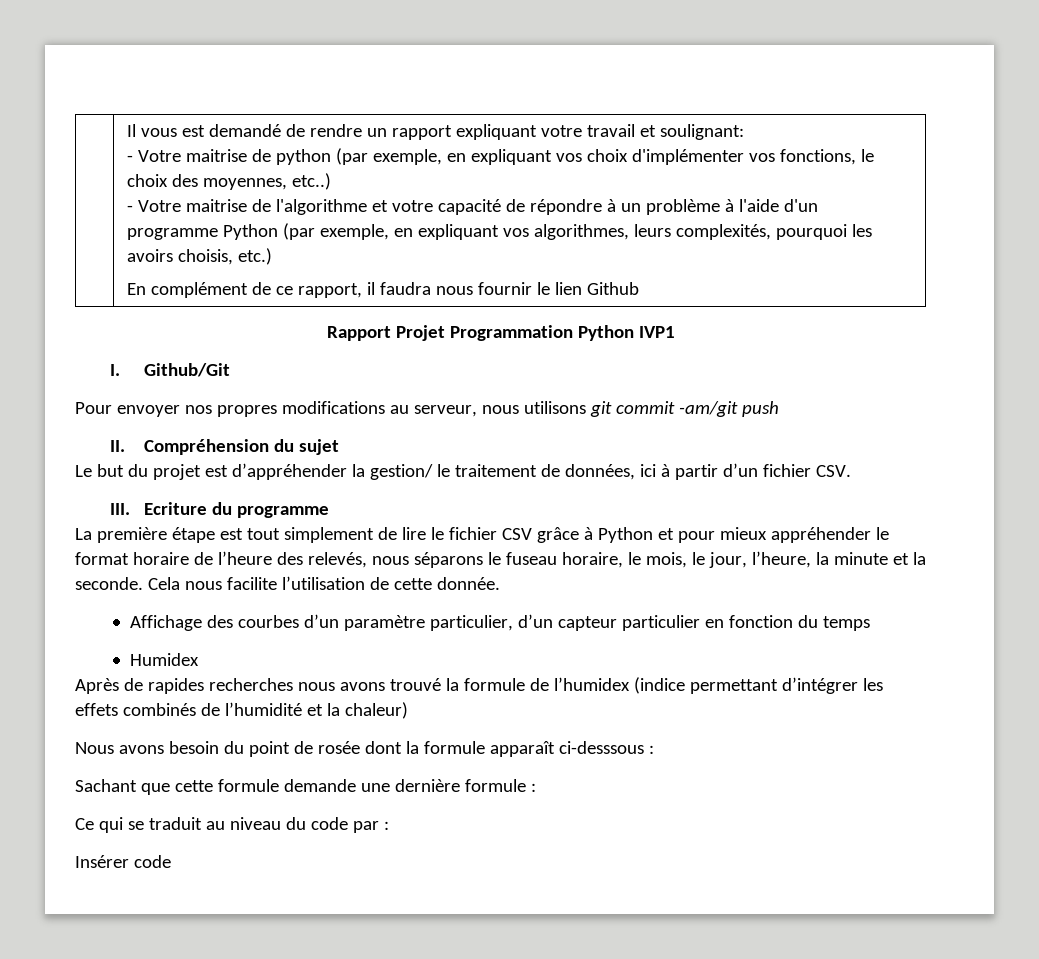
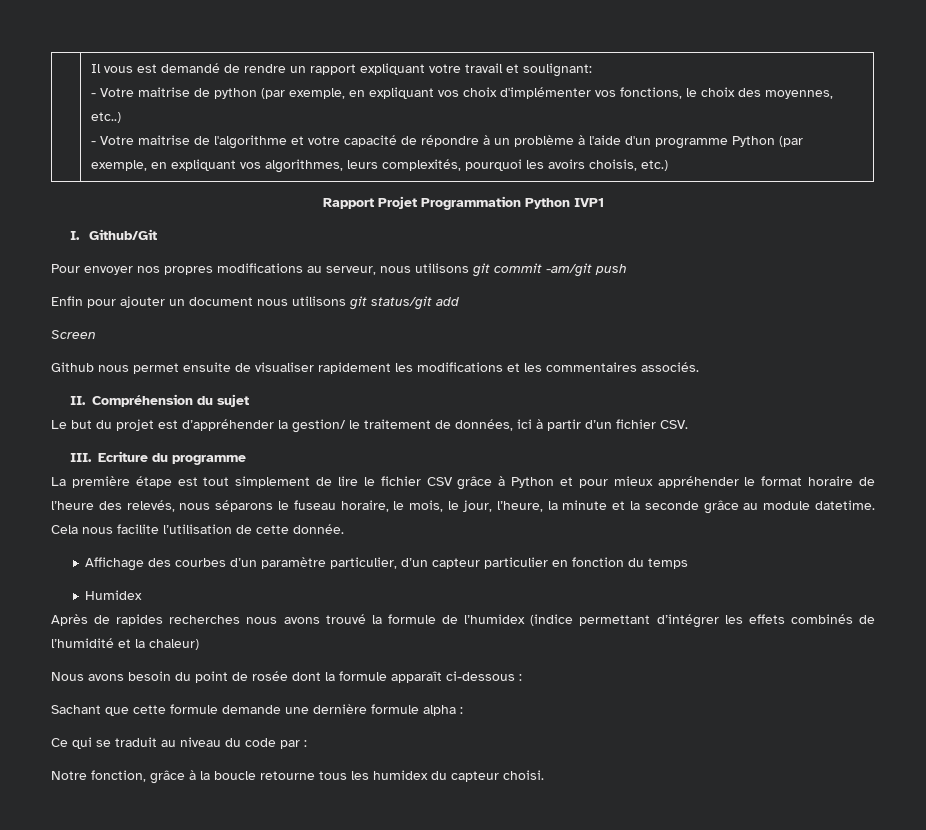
- En complément de ce rapport, il faudra nous fournir le lien Github
+ Enfin pour ajouter un document nous utilisons git status/git add
+ Screen
+ Github nous permet ensuite de visualiser rapidement les modifications et les commentaires associés.
- La première étape est tout simplement de lire le fichier CSV grâce à Python et pour mieux appréhender le format horaire de l’heure des relevés, nous séparons le fuseau horaire, le mois, le jour, l’heure, la minute et la seconde.
+ La première étape est tout simplement de lire le fichier CSV grâce à Python et pour mieux appréhender le format horaire de l’heure des relevés, nous séparons le fuseau horaire, le mois, le jour, l’heure, la minute et la seconde grâce au module datetime.
- Nous avons besoin du point de rosée dont la formule apparaît ci-desssous :
+ Nous avons besoin du point de rosée dont la formule apparaît ci-dessous :
- Sachant que cette formule demande une dernière formule :
+ Sachant que cette formule demande une dernière formule alpha :
- Insérer code
+ Notre fonction, grâce à la boucle retourne tous les humidex du capteur choisi.

